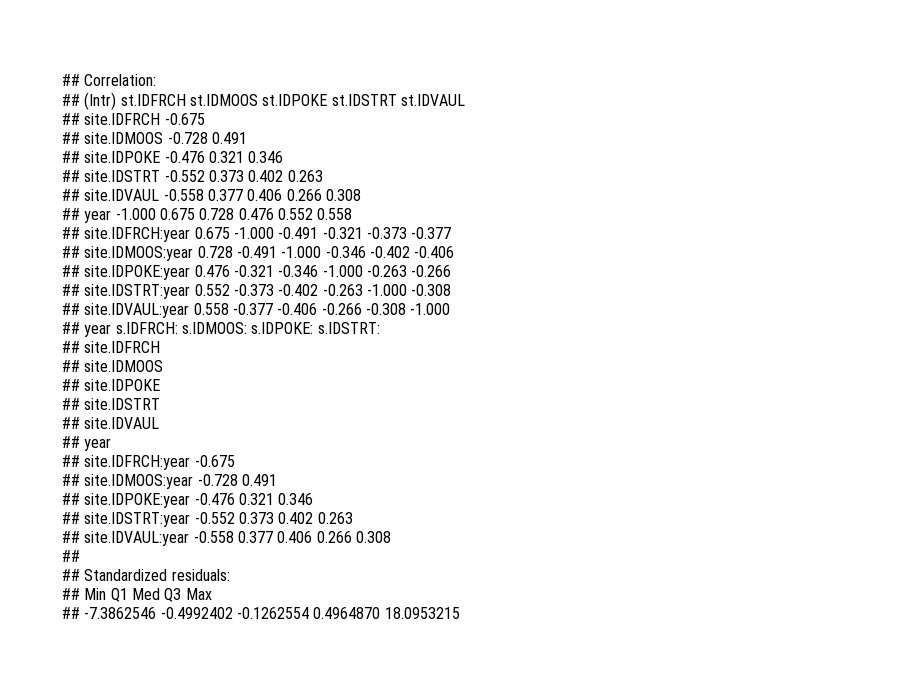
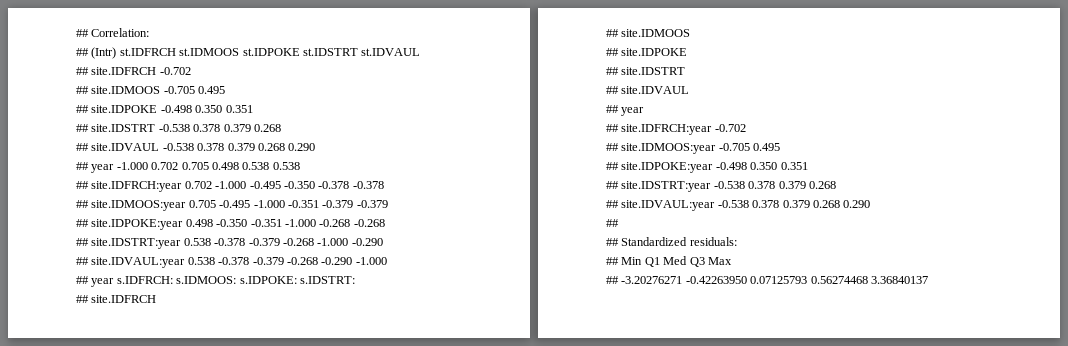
- ## site.IDFRCH -0.675
- ## site.IDMOOS -0.728 0.491
- ## site.IDPOKE -0.476 0.321 0.346
- ## site.IDSTRT -0.552 0.373 0.402 0.263
- ## site.IDVAUL -0.558 0.377 0.406 0.266 0.308
- ## year -1.000 0.675 0.728 0.476 0.552 0.558
- ## site.IDFRCH:year 0.675 -1.000 -0.491 -0.321 -0.373 -0.377
- ## site.IDMOOS:year 0.728 -0.491 -1.000 -0.346 -0.402 -0.406
- ## site.IDPOKE:year 0.476 -0.321 -0.346 -1.000 -0.263 -0.266
- ## site.IDSTRT:year 0.552 -0.373 -0.402 -0.263 -1.000 -0.308
- ## site.IDVAUL:year 0.558 -0.377 -0.406 -0.266 -0.308 -1.000
+ ## site.IDFRCH -0.702
+ ## site.IDMOOS -0.705 0.495
+ ## site.IDPOKE -0.498 0.350 0.351
+ ## site.IDSTRT -0.538 0.378 0.379 0.268
+ ## site.IDVAUL -0.538 0.378 0.379 0.268 0.290
+ ## year -1.000 0.702 0.705 0.498 0.538 0.538
+ ## site.IDFRCH:year 0.702 -1.000 -0.495 -0.350 -0.378 -0.378
+ ## site.IDMOOS:year 0.705 -0.495 -1.000 -0.351 -0.379 -0.379
+ ## site.IDPOKE:year 0.498 -0.350 -0.351 -1.000 -0.268 -0.268
+ ## site.IDSTRT:year 0.538 -0.378 -0.379 -0.268 -1.000 -0.290
+ ## site.IDVAUL:year 0.538 -0.378 -0.379 -0.268 -0.290 -1.000
- ## site.IDFRCH:year -0.675
- ## site.IDMOOS:year -0.728 0.491
- ## site.IDPOKE:year -0.476 0.321 0.346
- ## site.IDSTRT:year -0.552 0.373 0.402 0.263
- ## site.IDVAUL:year -0.558 0.377 0.406 0.266 0.308
+ ## site.IDFRCH:year -0.702
+ ## site.IDMOOS:year -0.705 0.495
+ ## site.IDPOKE:year -0.498 0.350 0.351
+ ## site.IDSTRT:year -0.538 0.378 0.379 0.268
+ ## site.IDVAUL:year -0.538 0.378 0.379 0.268 0.290
- ## -7.3862546 -0.4992402 -0.1262554 0.4964870 18.0953215
+ ## -3.20276271 -0.42263950 0.07125793 0.56274468 3.36840137

